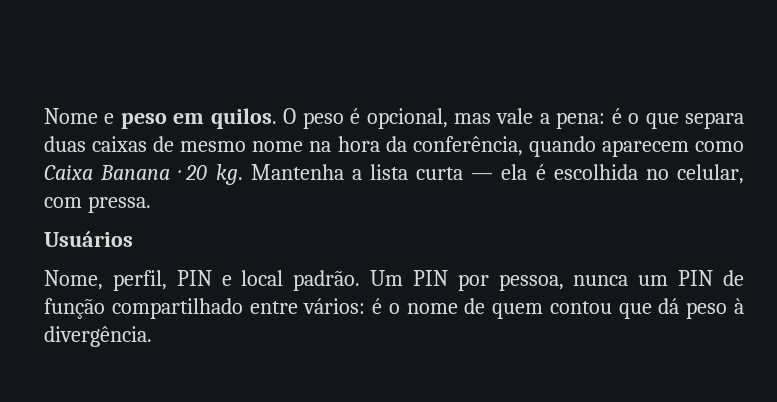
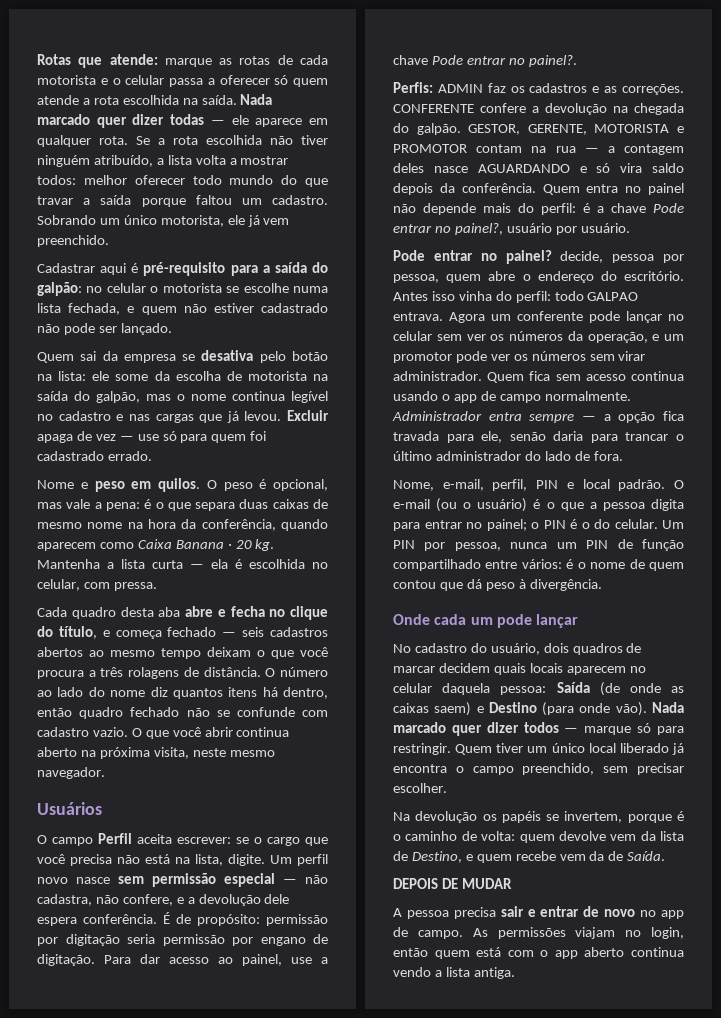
+ Rotas que atende: marque as rotas de cada motorista e o celular passa a oferecer só quem atende a rota escolhida na saída. Nada marcado quer dizer todas — ele aparece em qualquer rota. Se a rota escolhida não tiver ninguém atribuído, a lista volta a mostrar todos: melhor oferecer todo mundo do que travar a saída porque faltou um cadastro. Sobrando um único motorista, ele já vem preenchido.
+ Cadastrar aqui é pré-requisito para a saída do galpão: no celular o motorista se escolhe numa lista fechada, e quem não estiver cadastrado não pode ser lançado.
+ Quem sai da empresa se desativa pelo botão na lista: ele some da escolha de motorista na saída do galpão, mas o nome continua legível no cadastro e nas cargas que já levou. Excluir apaga de vez — use só para quem foi cadastrado errado.
+ Cada quadro desta aba abre e fecha no clique do título, e começa fechado — seis cadastros abertos ao mesmo tempo deixam o que você procura a três rolagens de distância. O número ao lado do nome diz quantos itens há dentro, então quadro fechado não se confunde com cadastro vazio. O que você abrir continua aberto na próxima visita, neste mesmo navegador.
  Usuários
+ O campo Perfil aceita escrever: se o cargo que você precisa não está na lista, digite. Um perfil novo nasce sem permissão especial — não cadastra, não confere, e a devolução dele espera conferência. É de propósito: permissão por digitação seria permissão por engano de digitação. Para dar acesso ao painel, use a chave Pode entrar no painel?.
+ Perfis: ADMIN faz os cadastros e as correções. CONFERENTE confere a devolução na chegada do galpão. GESTOR, GERENTE, MOTORISTA e PROMOTOR contam na rua — a contagem deles nasce AGUARDANDO e só vira saldo depois da conferência. Quem entra no painel não depende mais do perfil: é a chave Pode entrar no painel?, usuário por usuário.
+ Pode entrar no painel? decide, pessoa por pessoa, quem abre o endereço do escritório. Antes isso vinha do perfil: todo GALPAO entrava. Agora um conferente pode lançar no celular sem ver os números da operação, e um promotor pode ver os números sem virar administrador. Quem fica sem acesso continua usando o app de campo normalmente. Administrador entra sempre — a opção fica travada para ele, senão daria para trancar o último administrador do lado de fora.
- Nome, perfil, PIN e local padrão.
+ Nome, e-mail, perfil, PIN e local padrão.
+ O e-mail (ou o usuário) é o que a pessoa digita para entrar no painel; o PIN é o do celular.
+ Onde cada um pode lançar
+ No cadastro do usuário, dois quadros de marcar decidem quais locais aparecem no celular daquela pessoa: Saída (de onde as caixas saem) e Destino (para onde vão). Nada marcado quer dizer todos — marque só para restringir. Quem tiver um único local liberado já encontra o campo preenchido, sem precisar escolher.
+ Na devolução os papéis se invertem, porque é o caminho de volta: quem devolve vem da lista de Destino, e quem recebe vem da de Saída.
+ DEPOIS DE MUDAR
+ A pessoa precisa sair e entrar de novo no app de campo. As permissões viajam no login, então quem está com o app aberto continua vendo a lista antiga.

